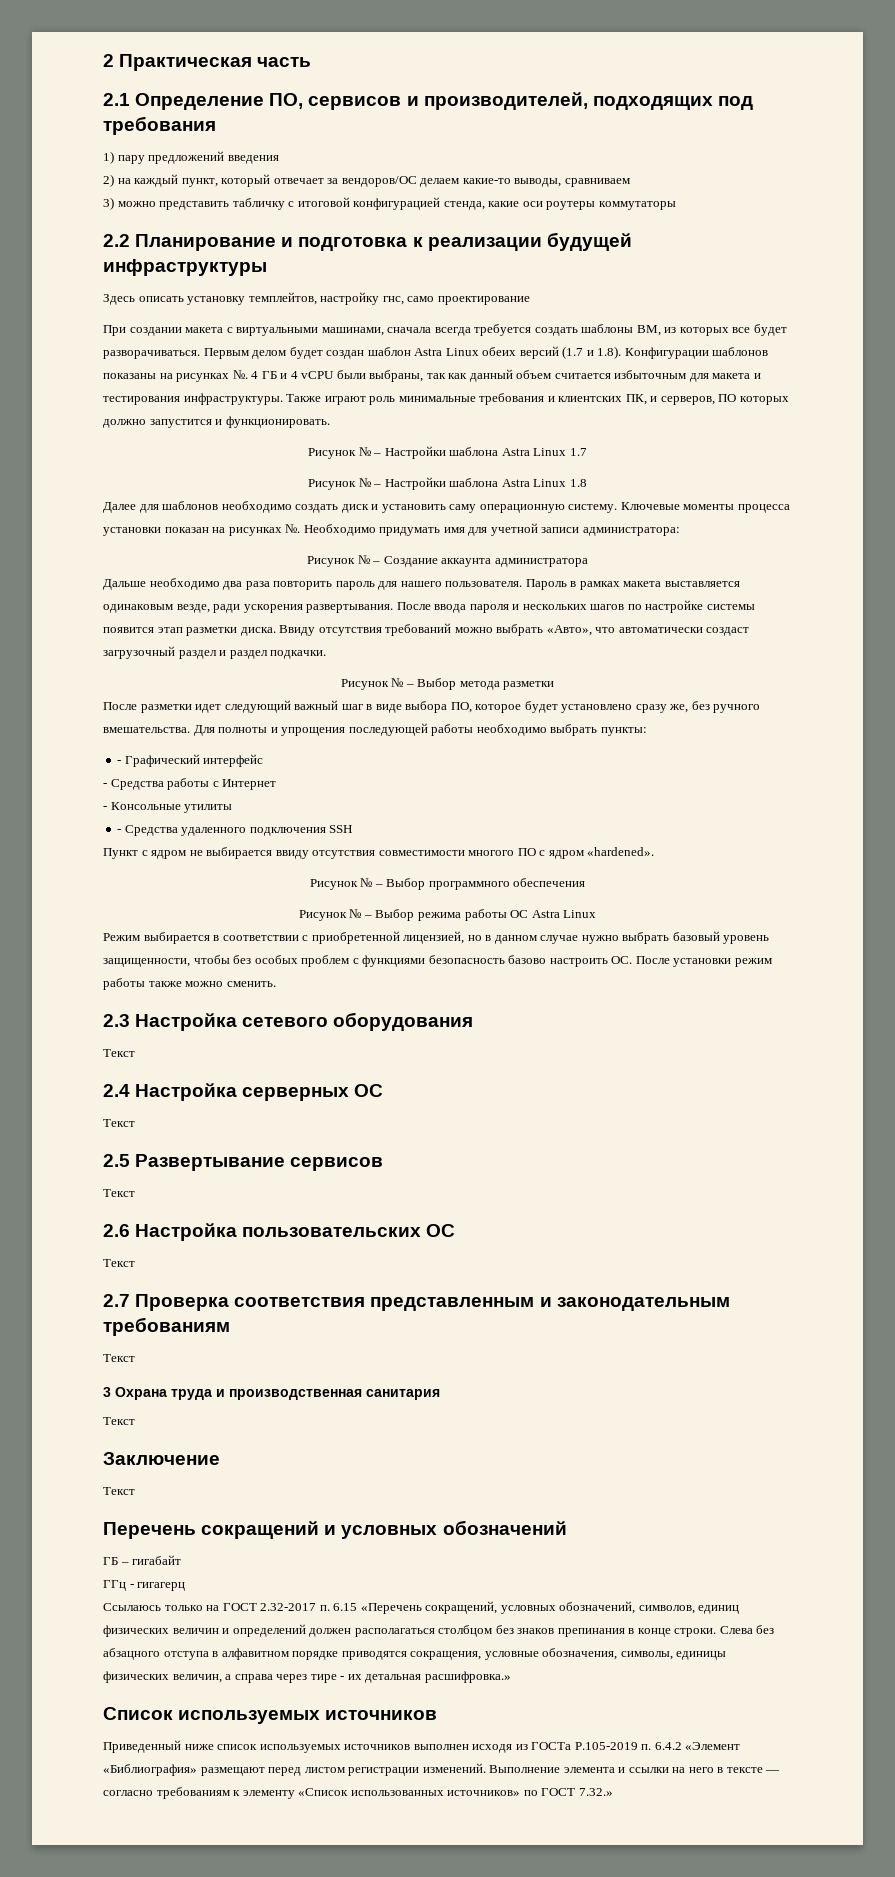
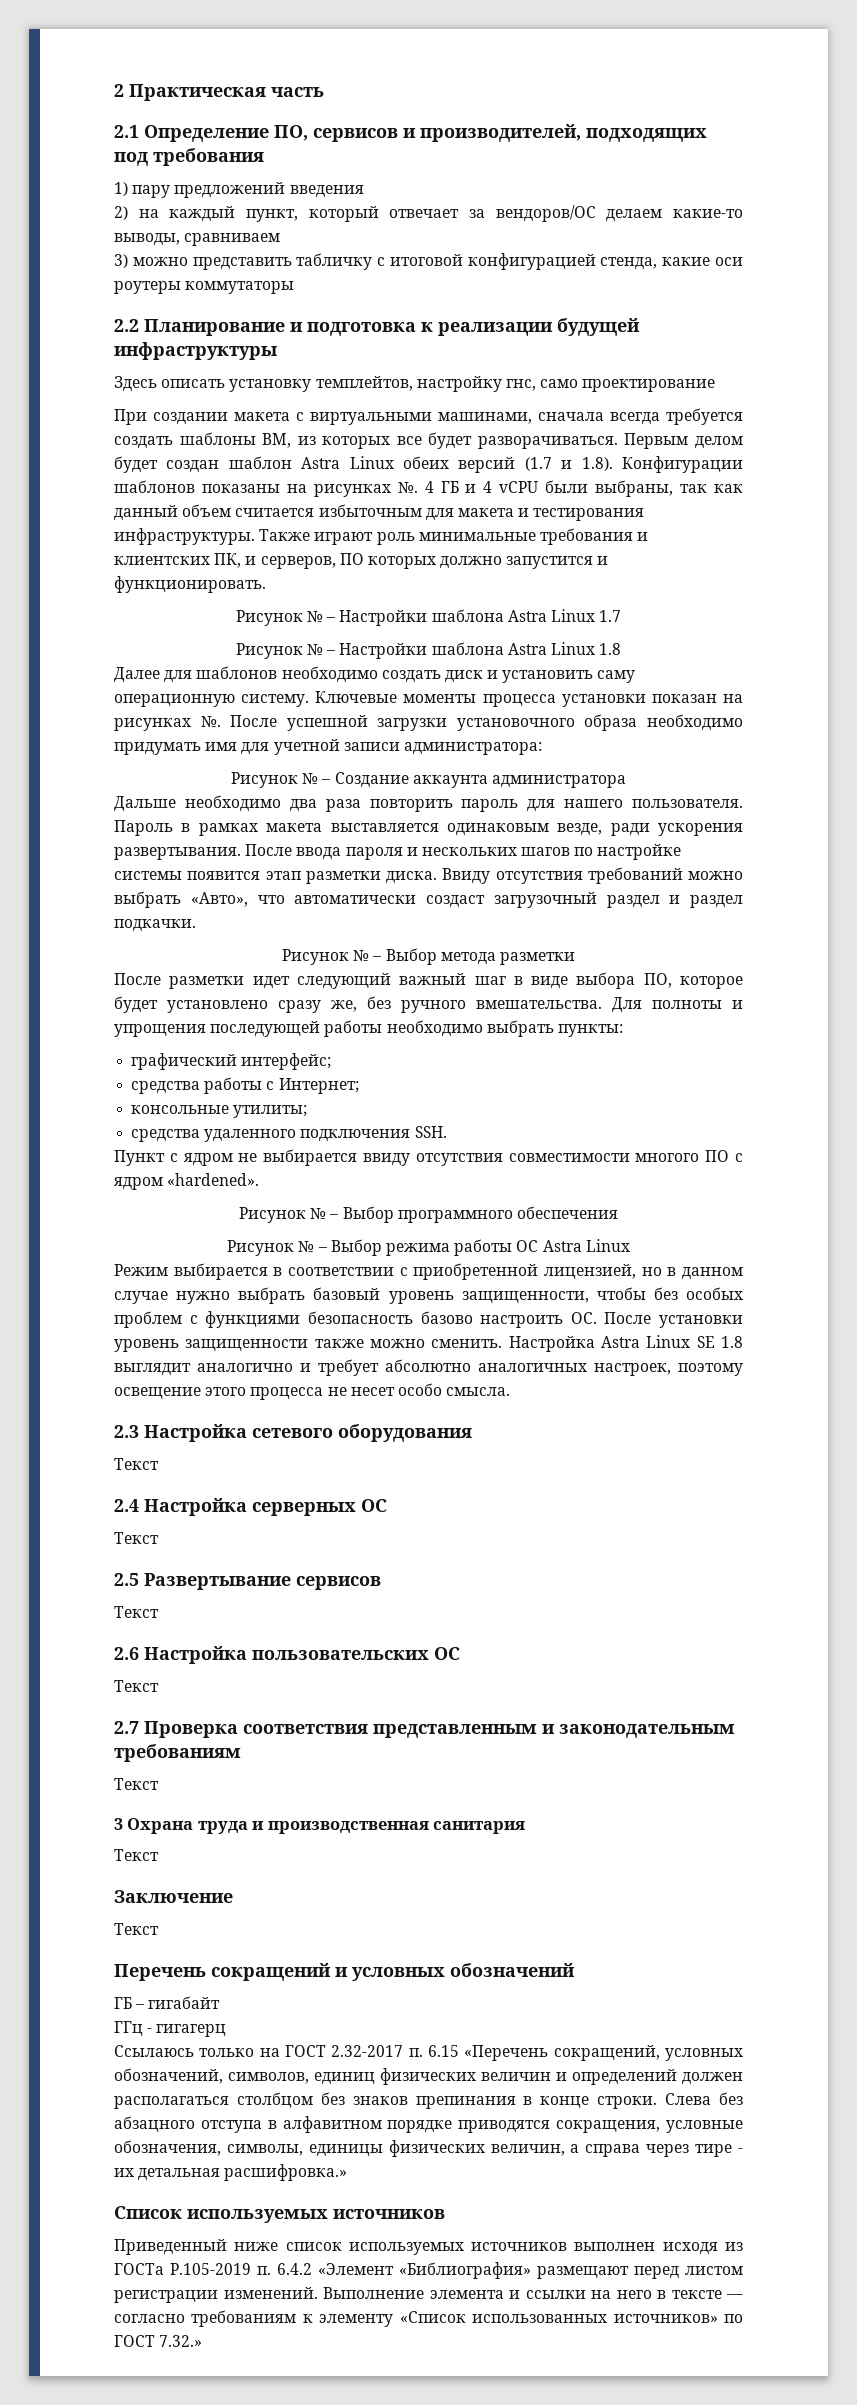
- Необходимо придумать имя для учетной записи администратора:
+ После успешной загрузки установочного образа необходимо придумать имя для учетной записи администратора:
- - Графический интерфейс
- - Средства работы с Интернет
- - Консольные утилиты
- - Средства удаленного подключения SSH
+ графический интерфейс;
+ средства работы с Интернет;
+ консольные утилиты;
+ средства удаленного подключения SSH.
- Режим выбирается в соответствии с приобретенной лицензией, но в данном случае нужно выбрать базовый уровень защищенности, чтобы без особых проблем с функциями безопасность базово настроить ОС. После установки режим работы также можно сменить.
+ Режим выбирается в соответствии с приобретенной лицензией, но в данном случае нужно выбрать базовый уровень защищенности, чтобы без особых проблем с функциями безопасность базово настроить ОС. После установки уровень защищенности также можно сменить. Настройка Astra Linux SE 1.8 выглядит аналогично и требует абсолютно аналогичных настроек, поэтому освещение этого процесса не несет особо смысла.

